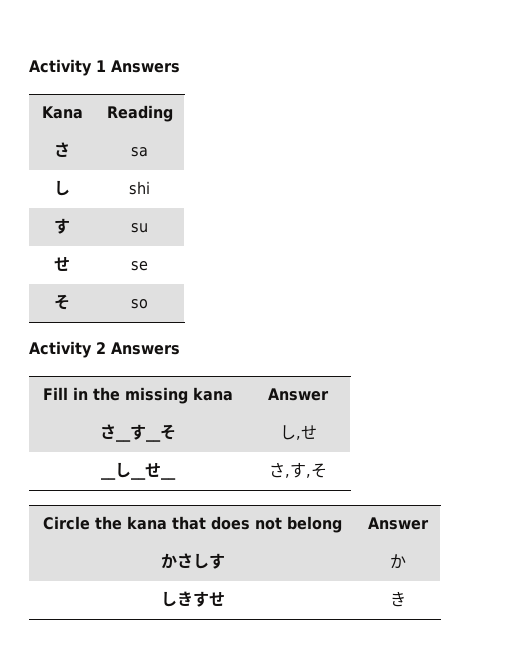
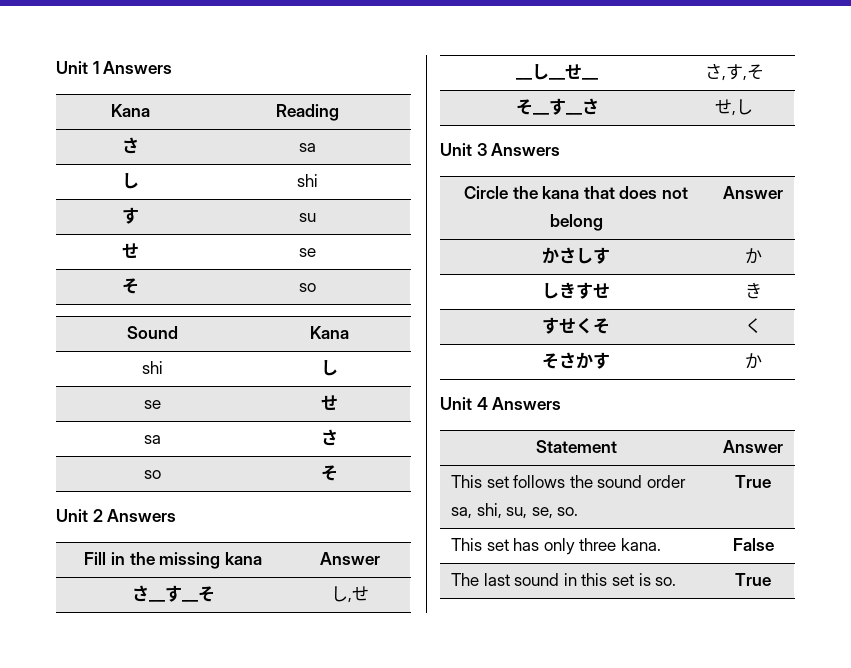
- Activity 1 Answers
+ Unit 1 Answers
- Activity 2 Answers
+ Sound | Kana
+ shi | し
+ se | せ
+ sa | さ
+ so | そ
+ Unit 2 Answers
+ そ__す__さ | せ,し
+ Unit 3 Answers
+ すせくそ | く
+ そさかす | か
+ Unit 4 Answers
+ Statement | Answer
+ This set follows the sound order sa, shi, su, se, so. | True
+ This set has only three kana. | False
+ The last sound in this set is so. | True

